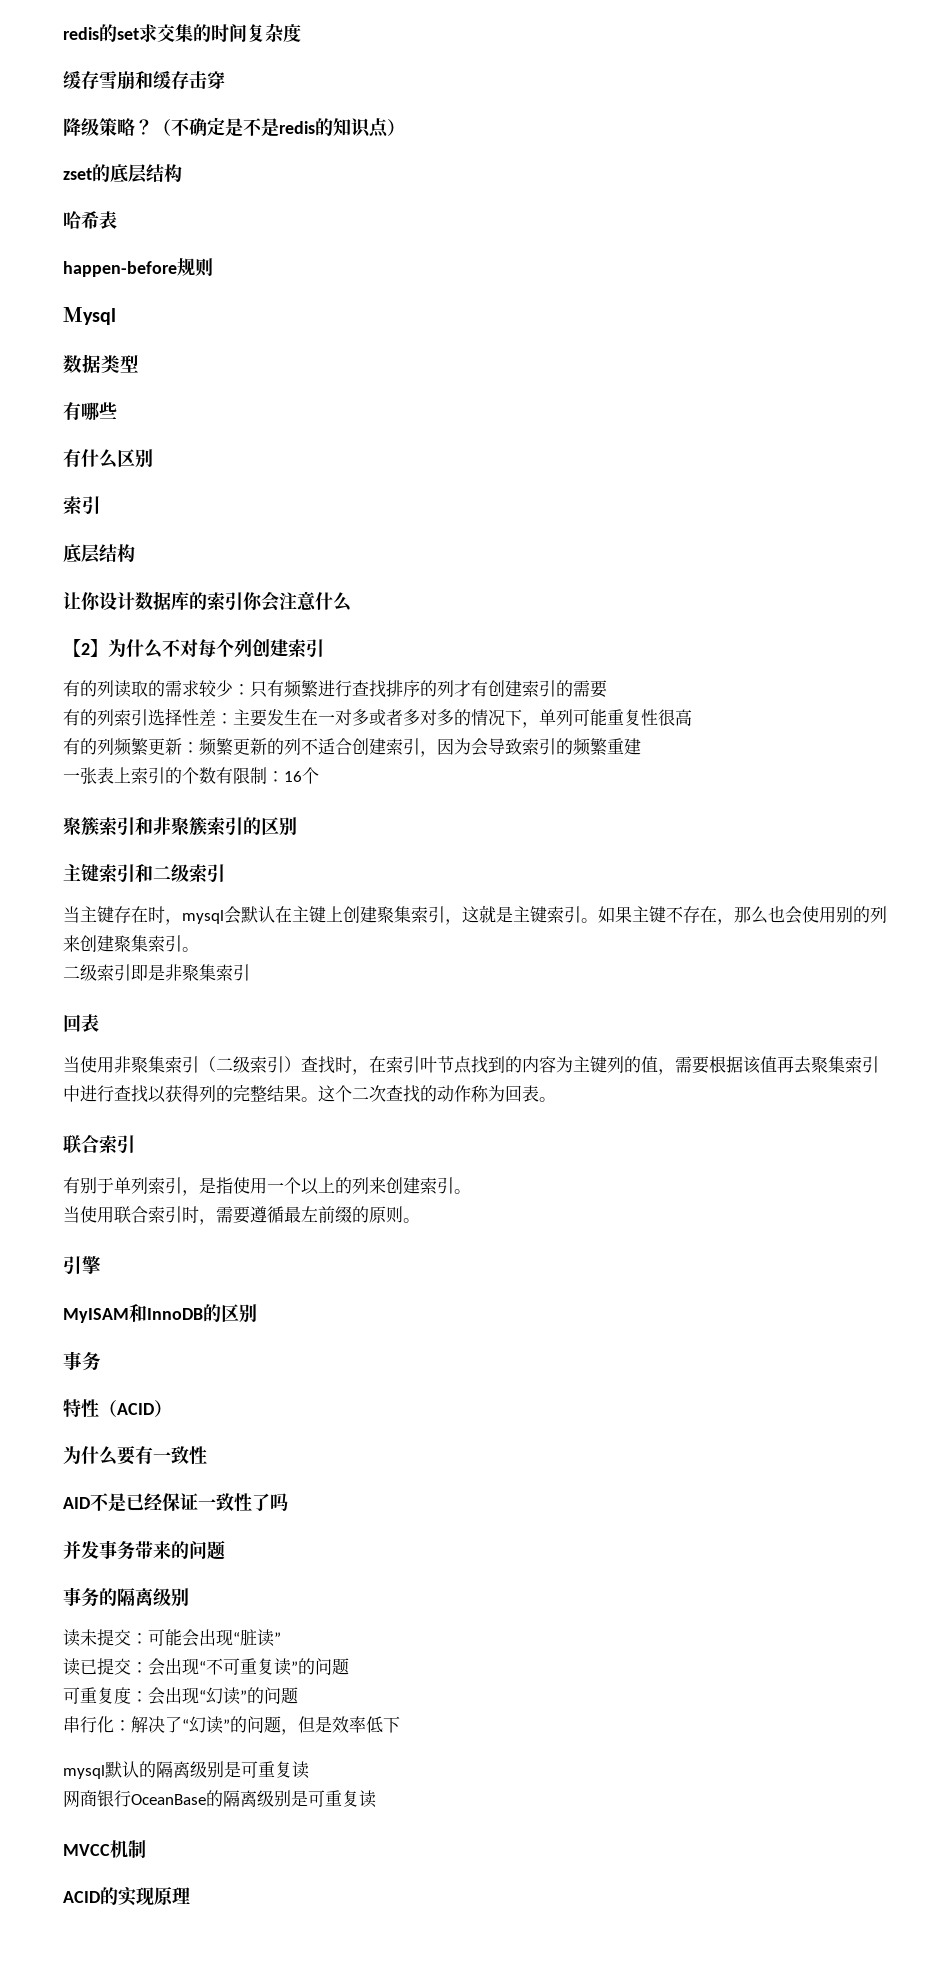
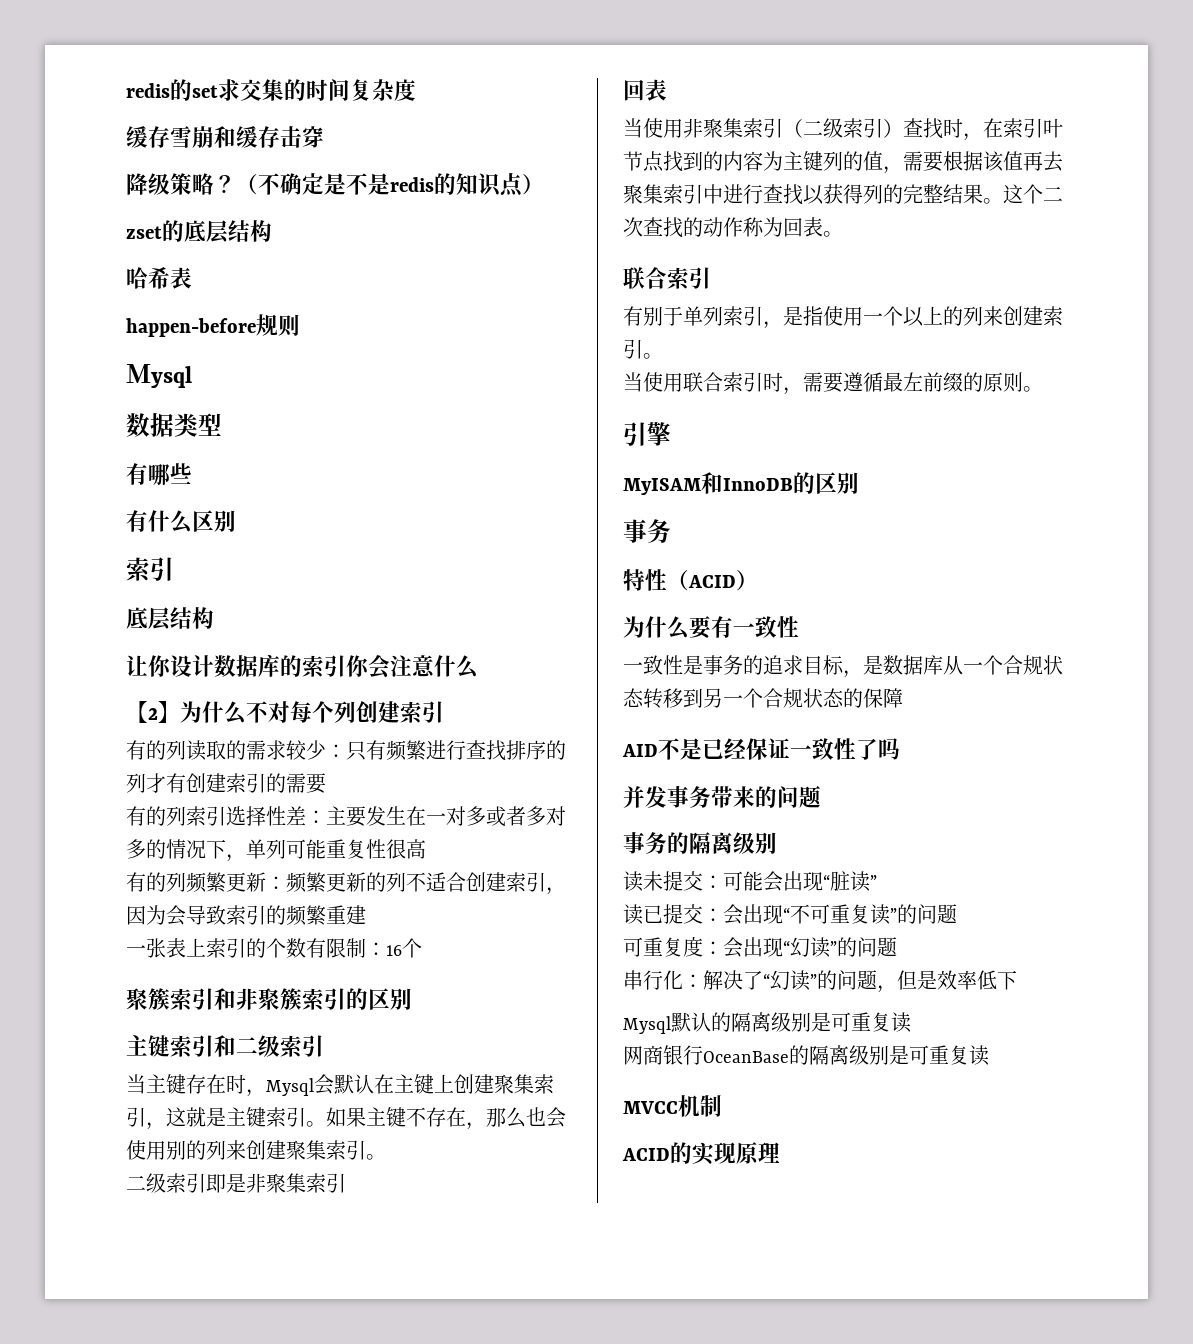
- 当主键存在时，mysql会默认在主键上创建聚集索引，这就是主键索引。
+ 当主键存在时，Mysql会默认在主键上创建聚集索引，这就是主键索引。
+ 一致性是事务的追求目标，是数据库从一个合规状态转移到另一个合规状态的保障
- mysql默认的隔离级别是可重复读
+ Mysql默认的隔离级别是可重复读

